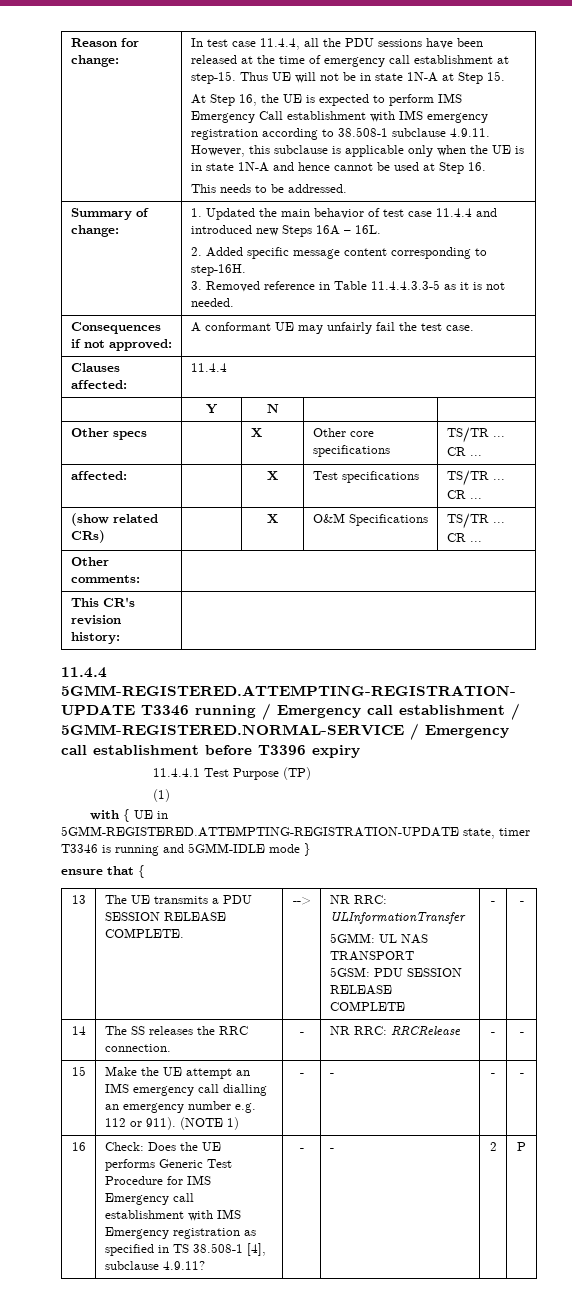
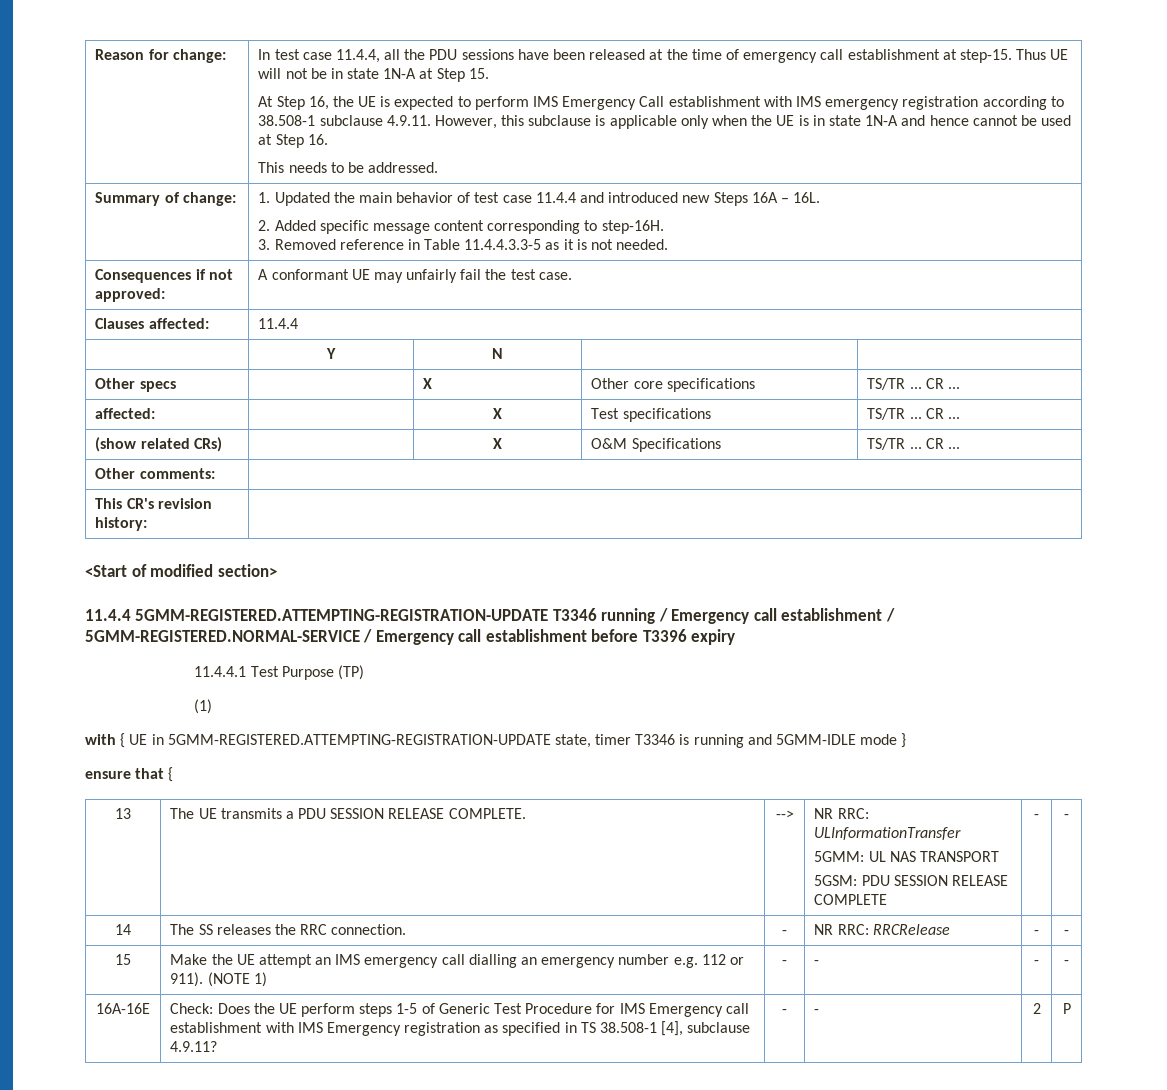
+ <Start of modified section>
- 16 | Check: Does the UE performs Generic Test Procedure for IMS Emergency call establishment with IMS Emergency registration as specified in TS 38.508-1 [4], subclause 4.9.11? | - | - | 2 | P
+ 16A-16E | Check: Does the UE perform steps 1-5 of Generic Test Procedure for IMS Emergency call establishment with IMS Emergency registration as specified in TS 38.508-1 [4], subclause 4.9.11? | - | - | 2 | P

